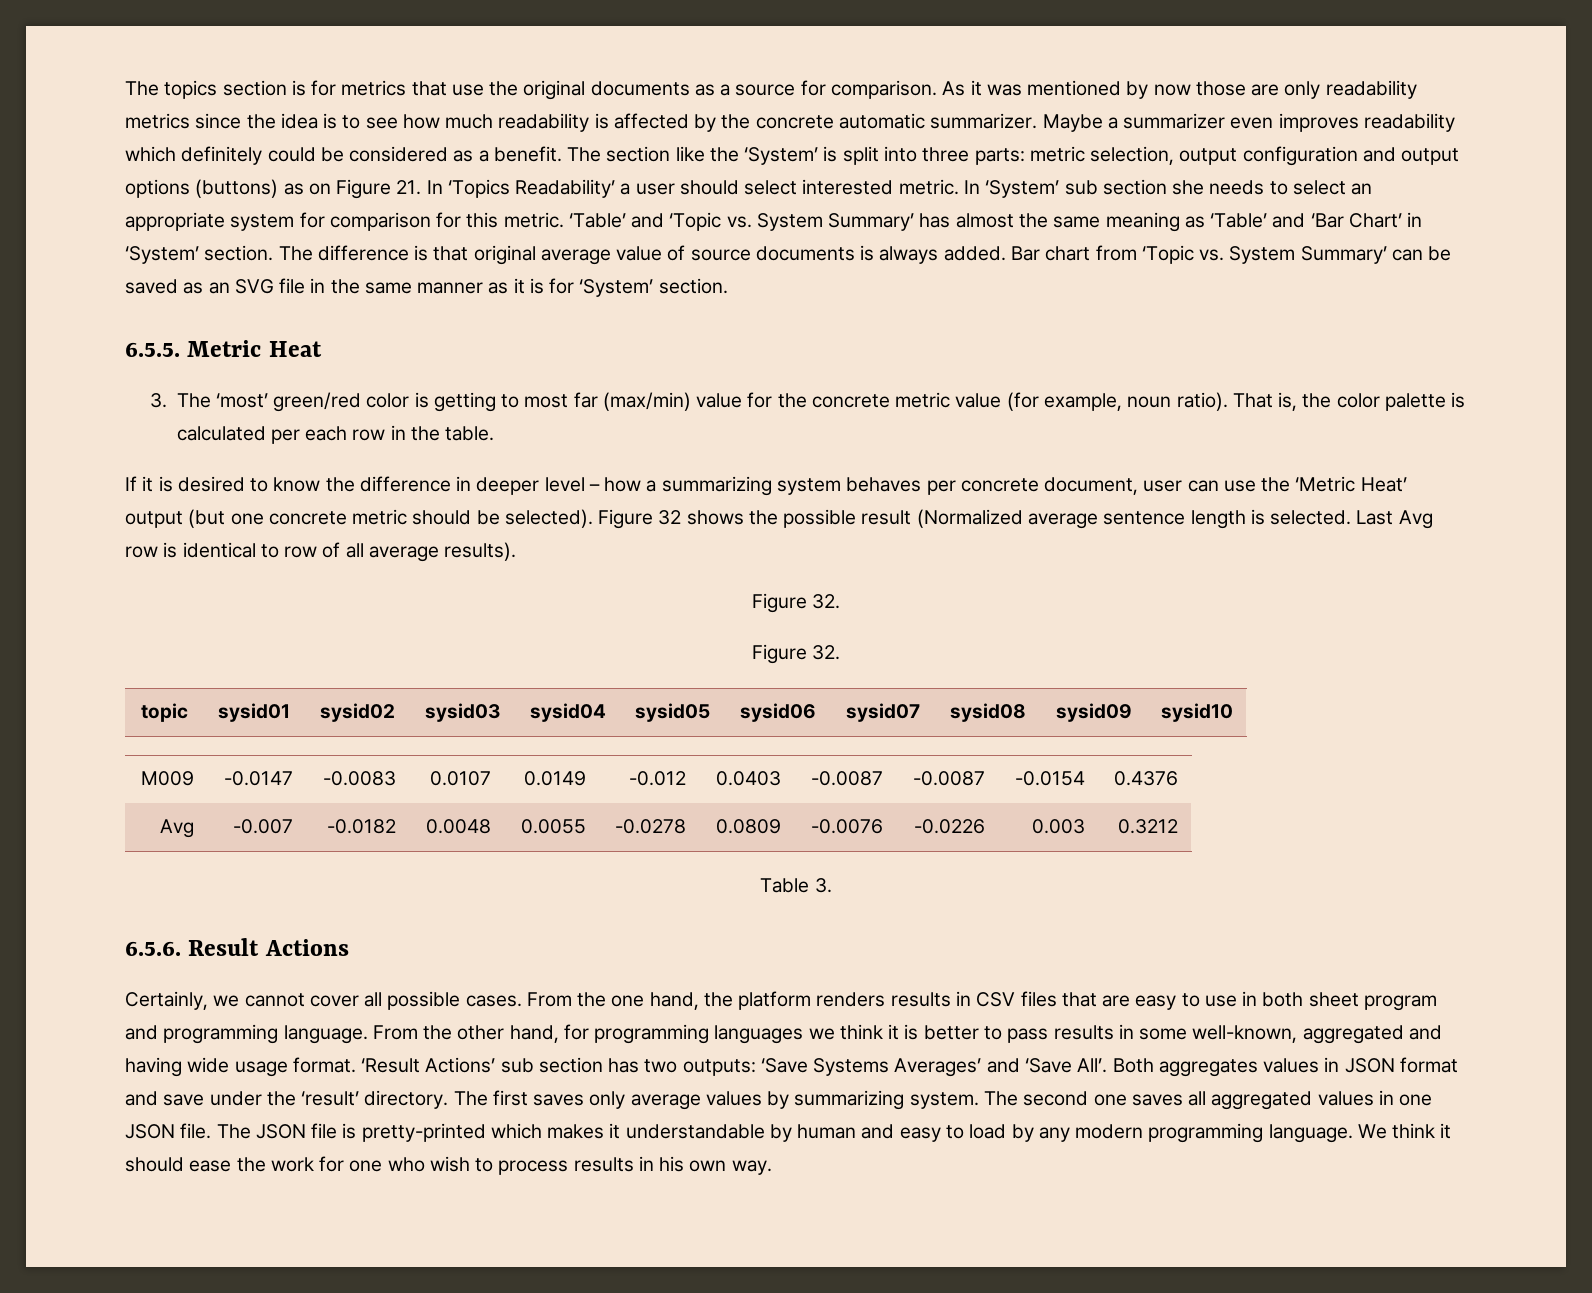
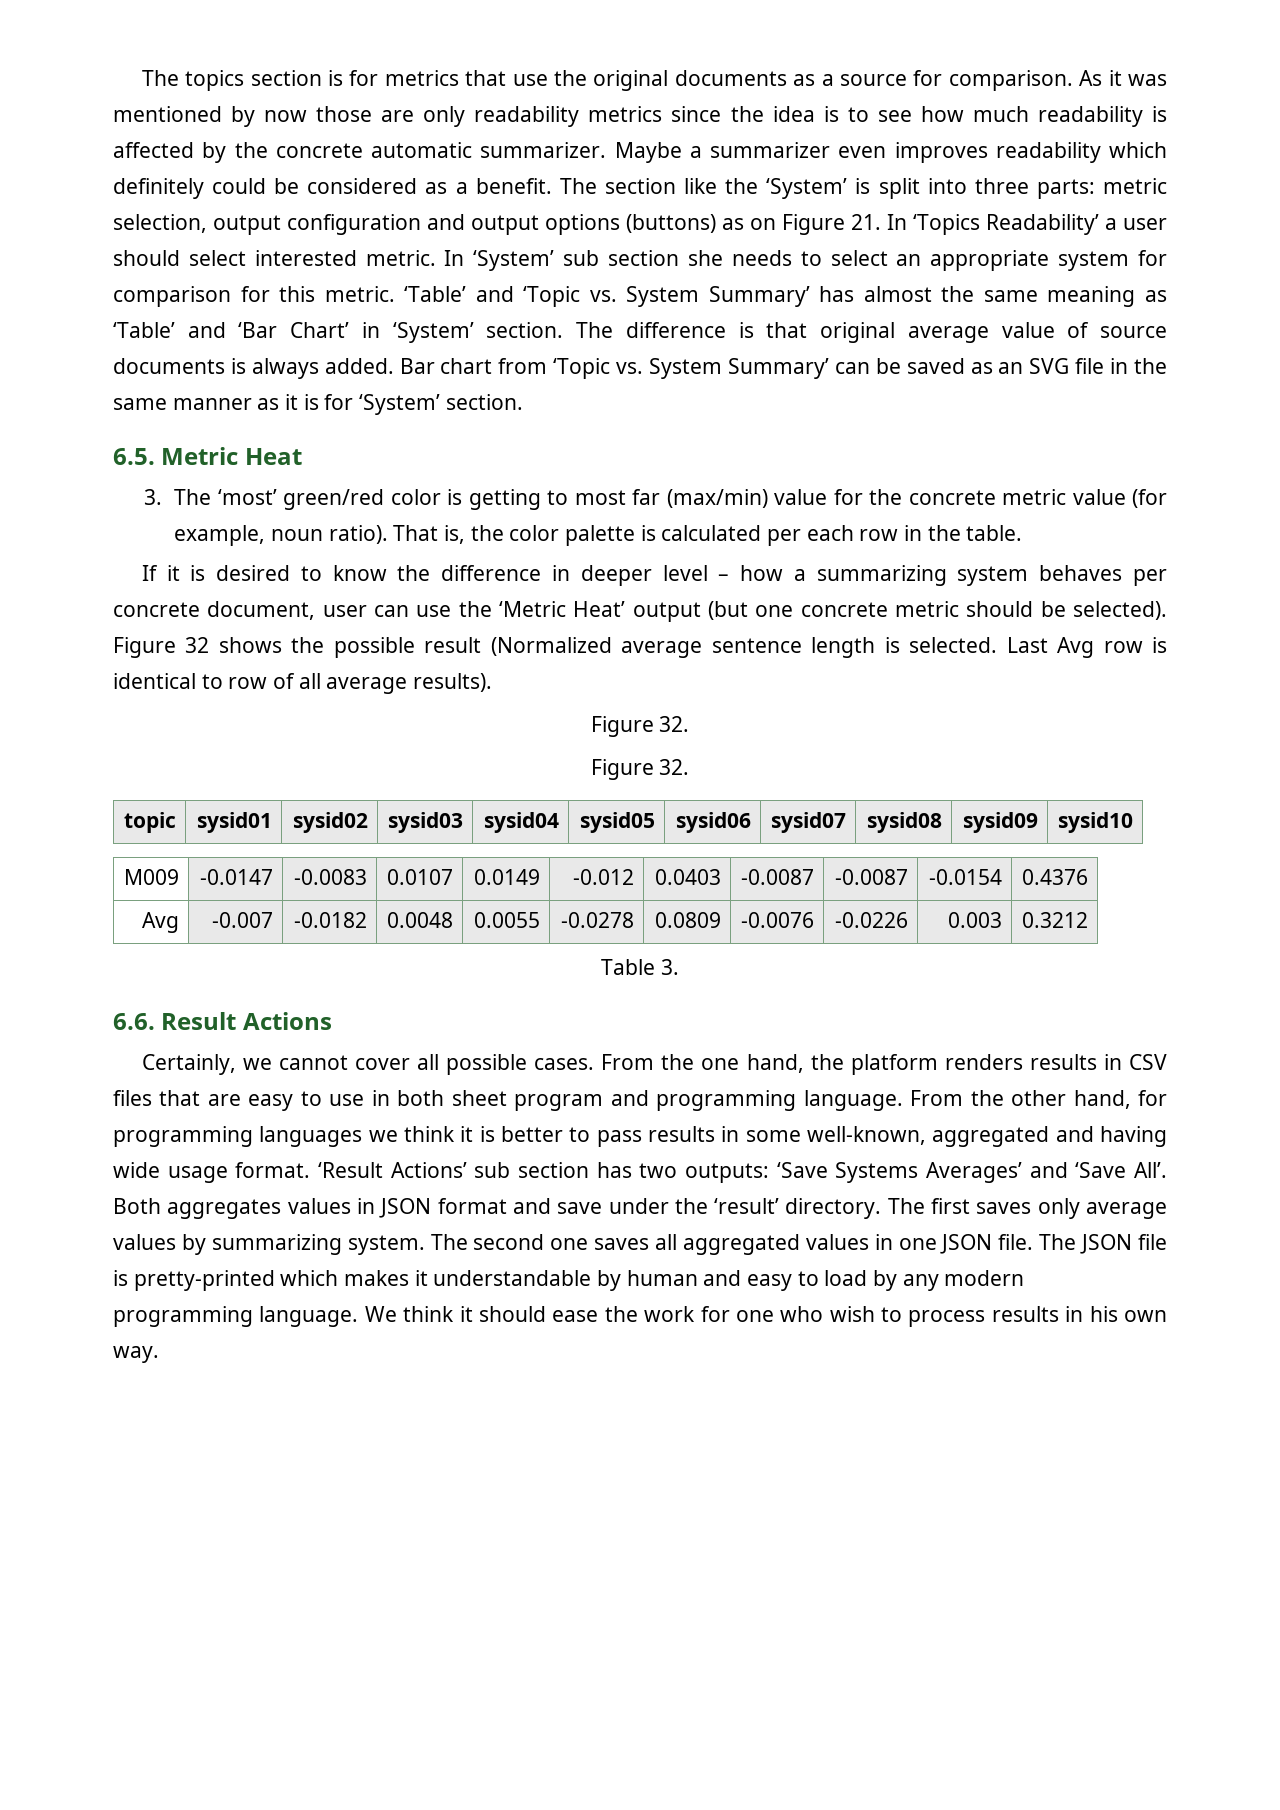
- 6.5.5. Metric Heat
+ 6.5. Metric Heat
- 6.5.6. Result Actions
+ 6.6. Result Actions

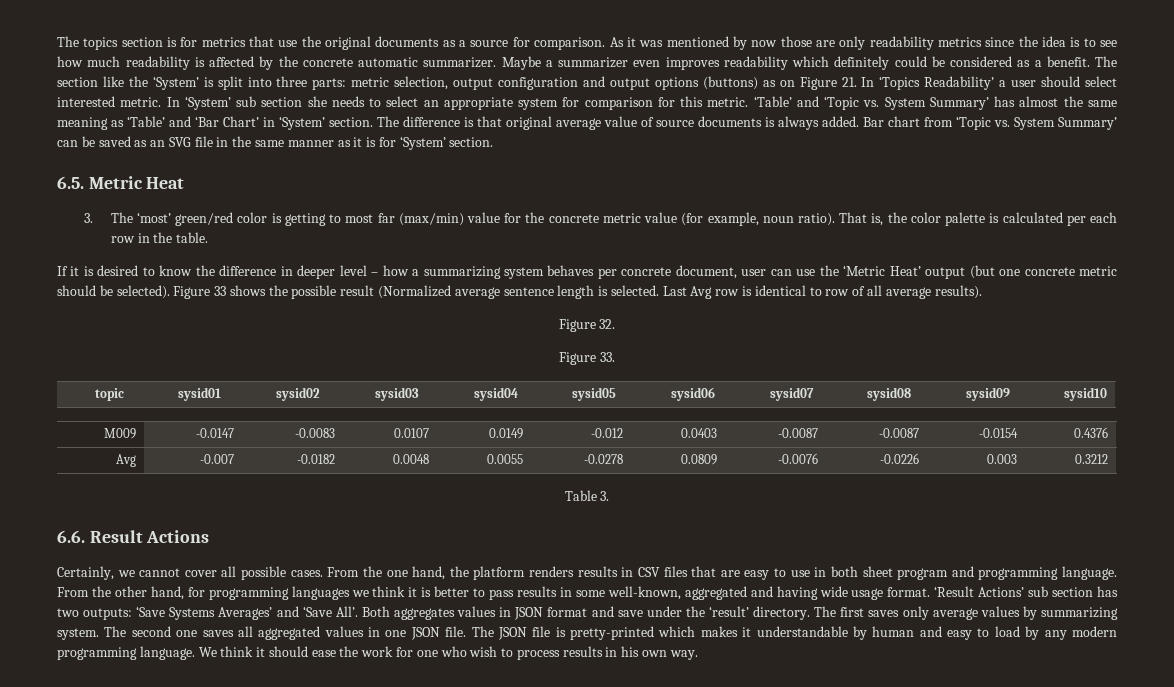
- Figure 32 shows the possible result (Normalized average sentence length is selected.
+ Figure 33 shows the possible result (Normalized average sentence length is selected.
  Last Avg row is identical to row of all average results).
  Figure 32.
- Figure 32.
+ Figure 33.

